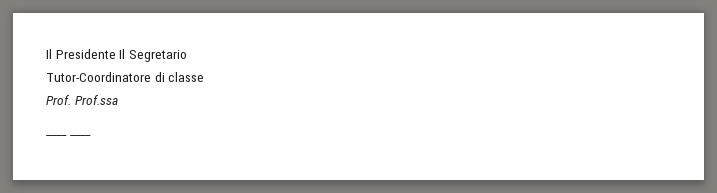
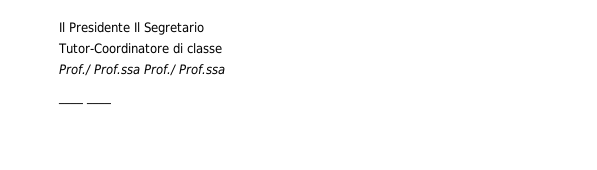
- Prof. Prof.ssa
+ Prof./ Prof.ssa Prof./ Prof.ssa

